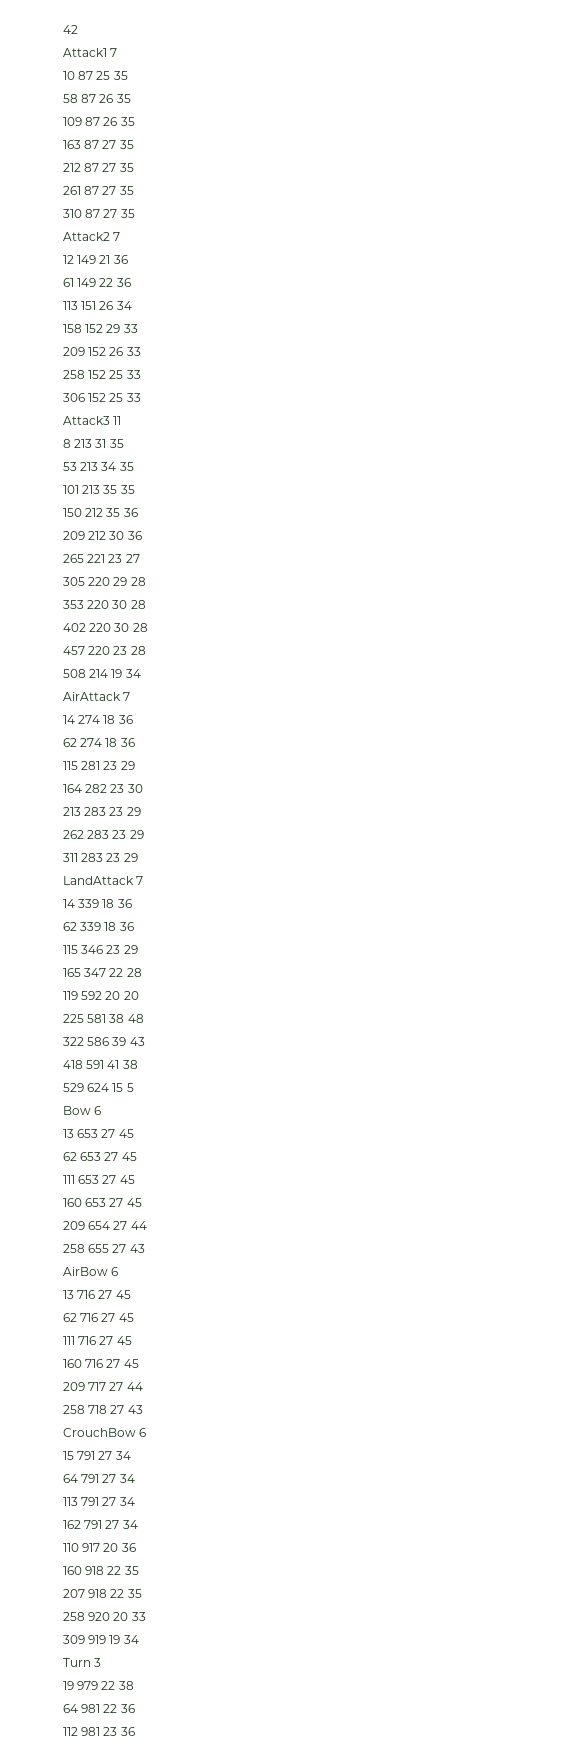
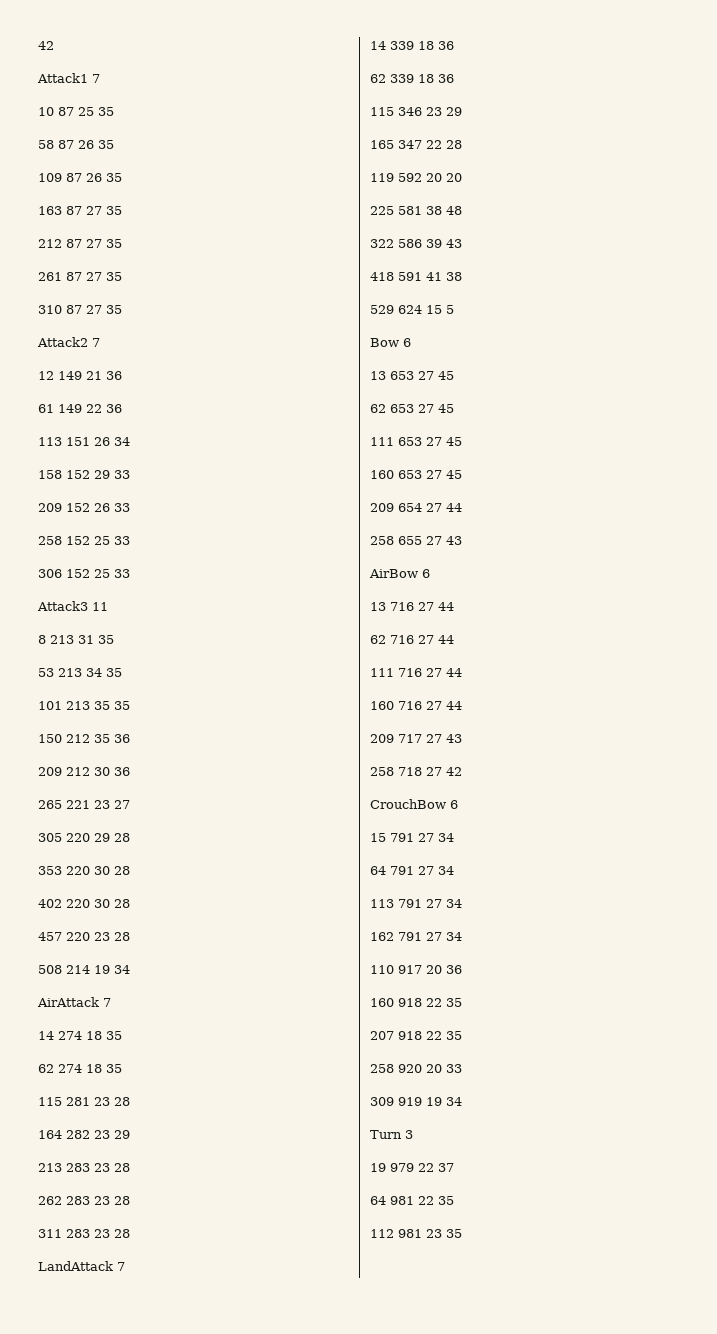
- 14 274 18 36
+ 14 274 18 35
- 62 274 18 36
+ 62 274 18 35
- 115 281 23 29
+ 115 281 23 28
- 164 282 23 30
+ 164 282 23 29
- 213 283 23 29
+ 213 283 23 28
- 262 283 23 29
+ 262 283 23 28
- 311 283 23 29
+ 311 283 23 28
- 13 716 27 45
+ 13 716 27 44
- 62 716 27 45
+ 62 716 27 44
- 111 716 27 45
+ 111 716 27 44
- 160 716 27 45
+ 160 716 27 44
- 209 717 27 44
+ 209 717 27 43
- 258 718 27 43
+ 258 718 27 42
- 19 979 22 38
+ 19 979 22 37
- 64 981 22 36
+ 64 981 22 35
- 112 981 23 36
+ 112 981 23 35

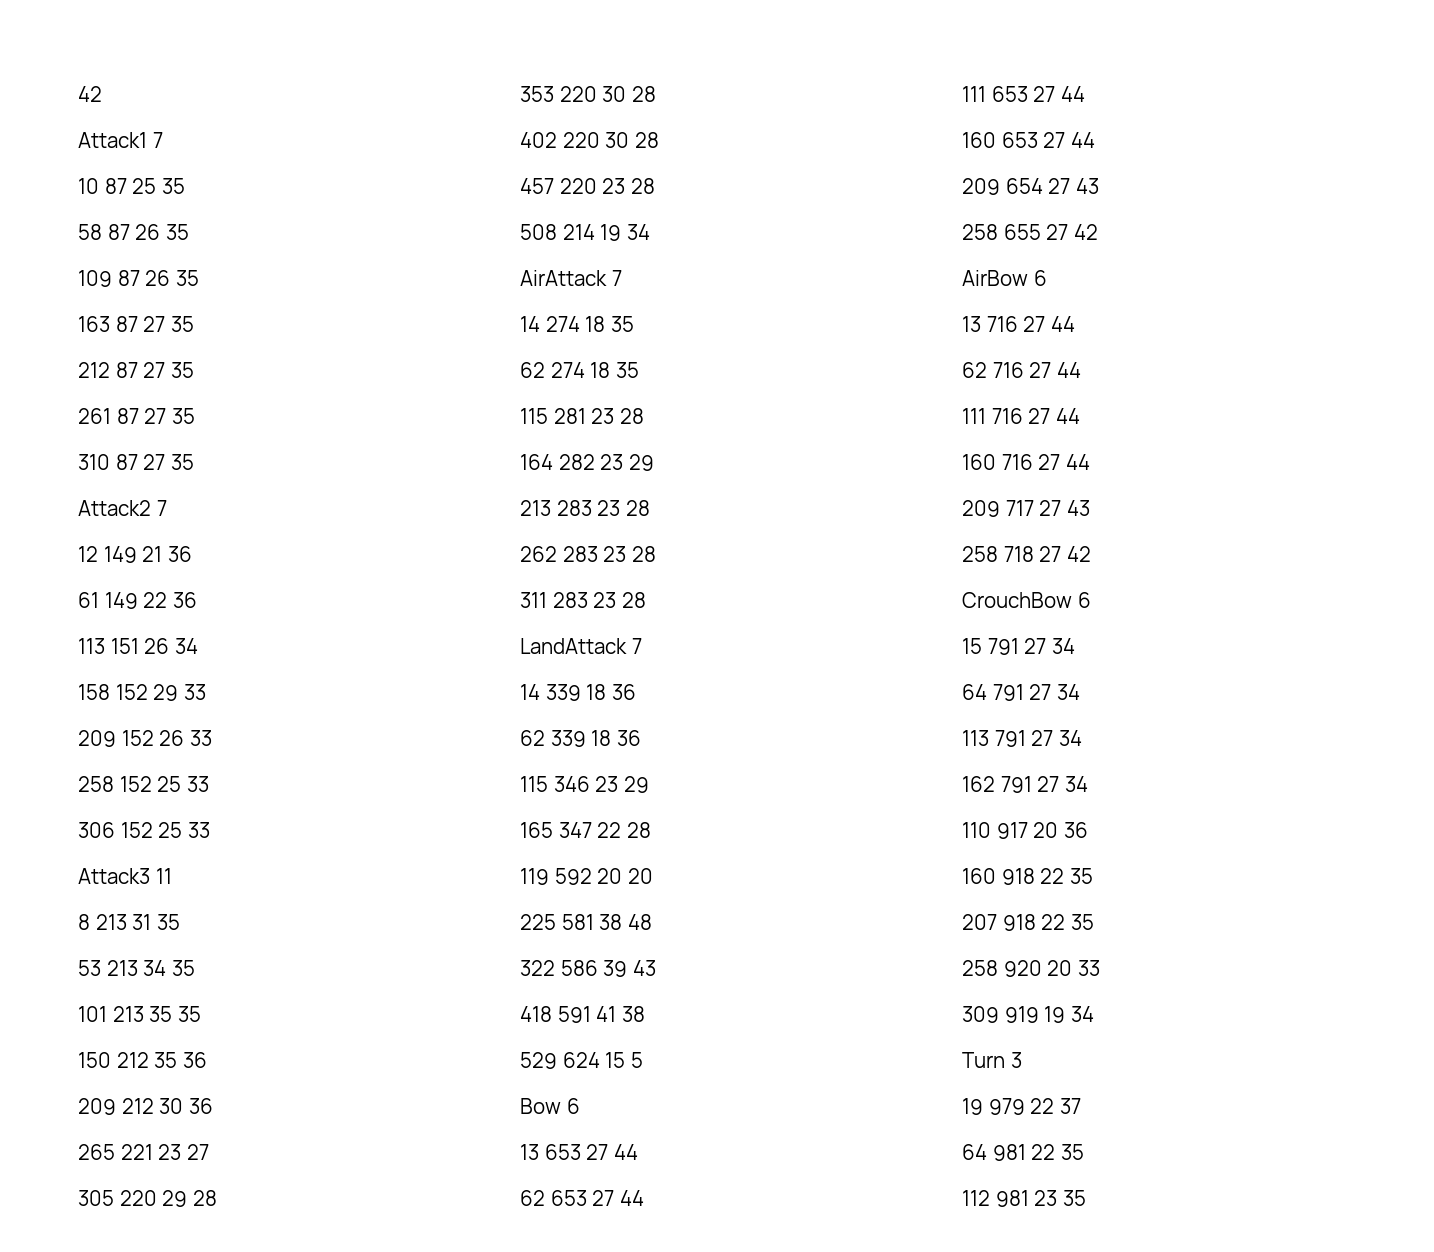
- 13 653 27 45
+ 13 653 27 44
- 62 653 27 45
+ 62 653 27 44
- 111 653 27 45
+ 111 653 27 44
- 160 653 27 45
+ 160 653 27 44
- 209 654 27 44
+ 209 654 27 43
- 258 655 27 43
+ 258 655 27 42

